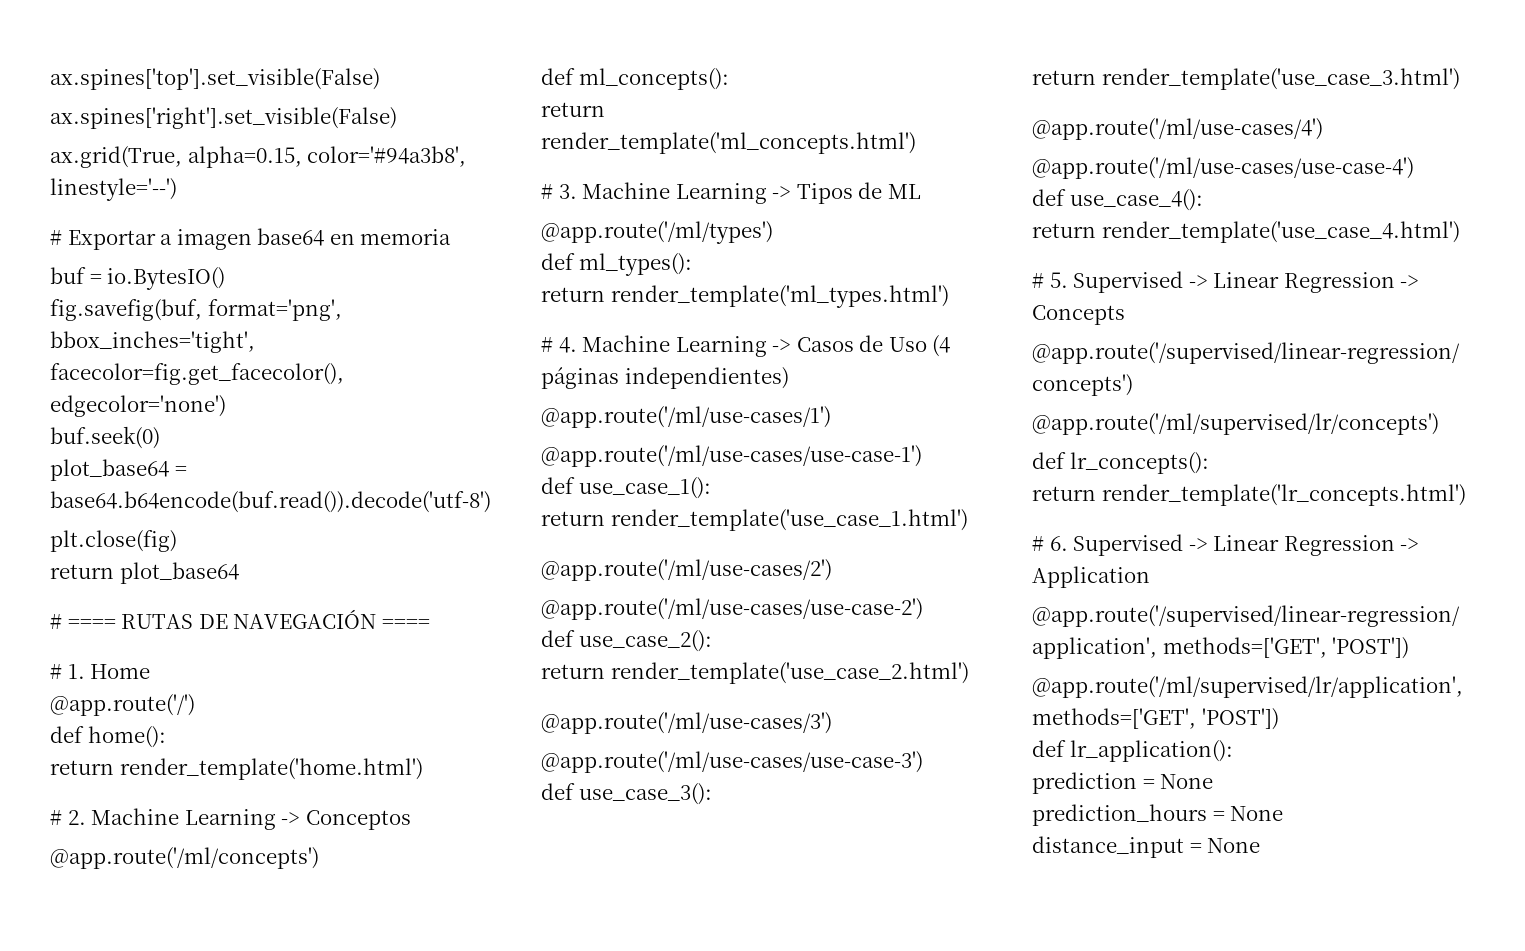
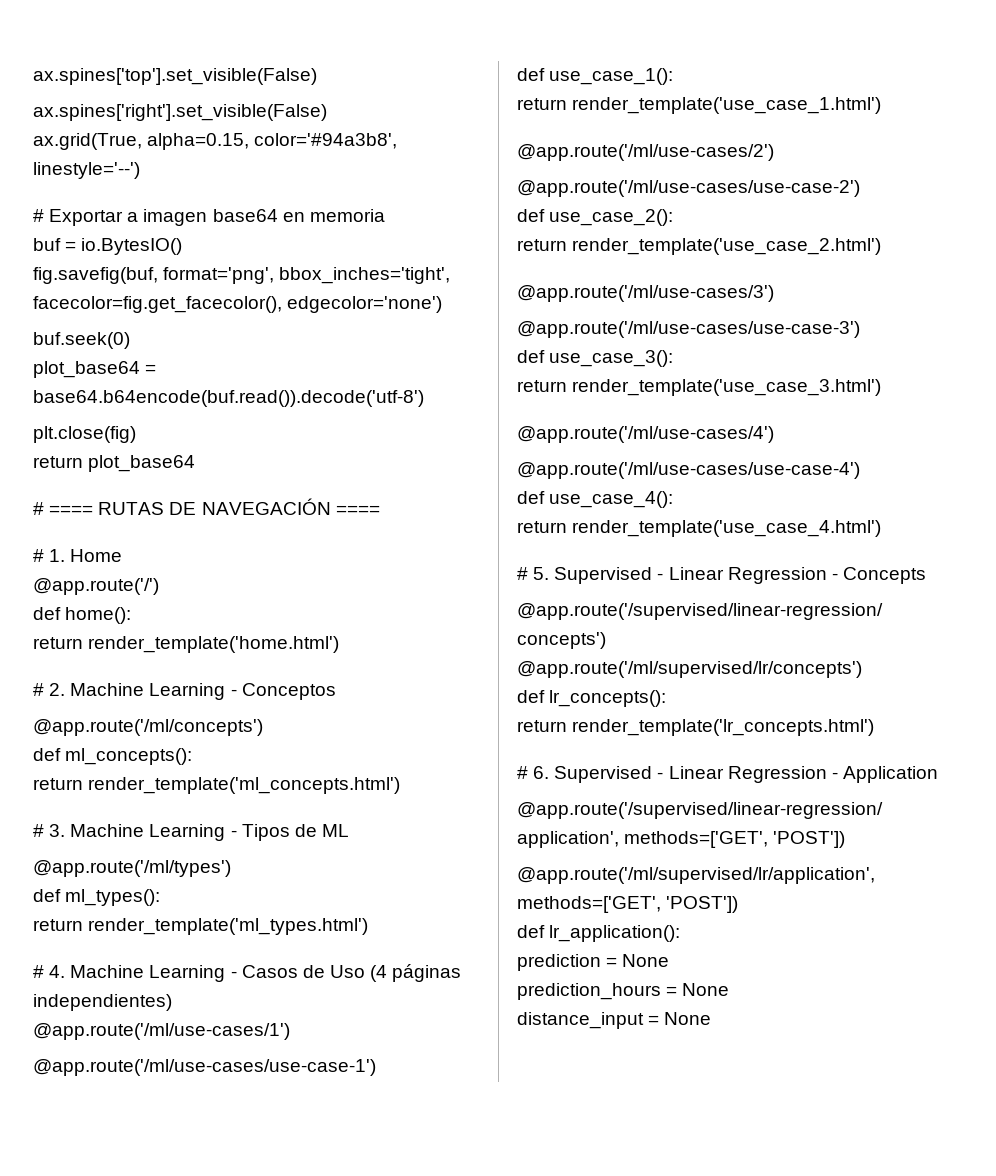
- # 2. Machine Learning -> Conceptos
+ # 2. Machine Learning - Conceptos
- # 3. Machine Learning -> Tipos de ML
+ # 3. Machine Learning - Tipos de ML
- # 4. Machine Learning -> Casos de Uso (4 páginas independientes)
+ # 4. Machine Learning - Casos de Uso (4 páginas independientes)
- # 5. Supervised -> Linear Regression -> Concepts
+ # 5. Supervised - Linear Regression - Concepts
- # 6. Supervised -> Linear Regression -> Application
+ # 6. Supervised - Linear Regression - Application

